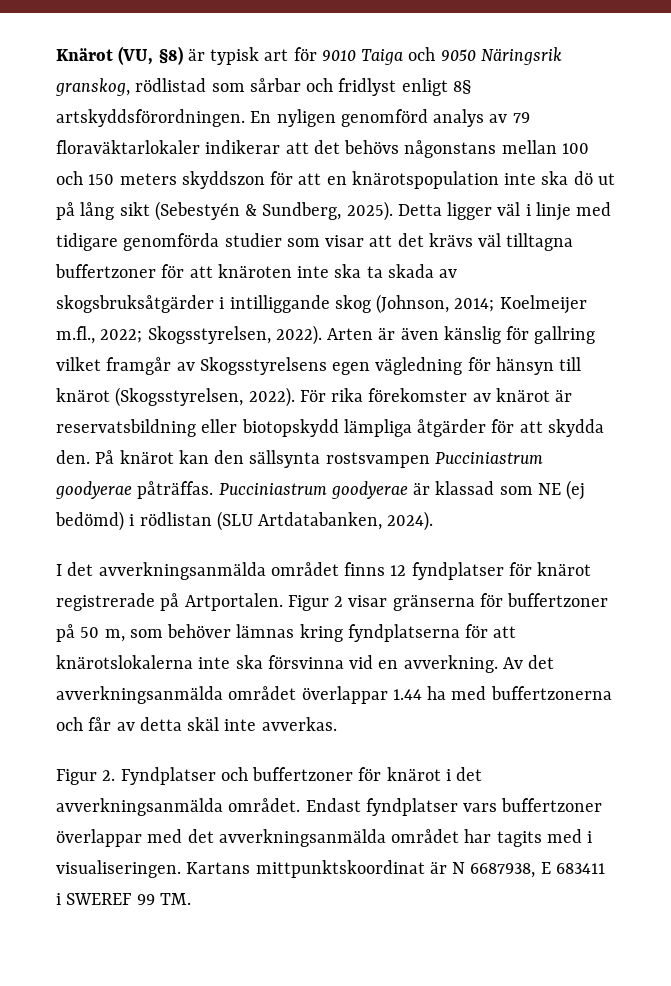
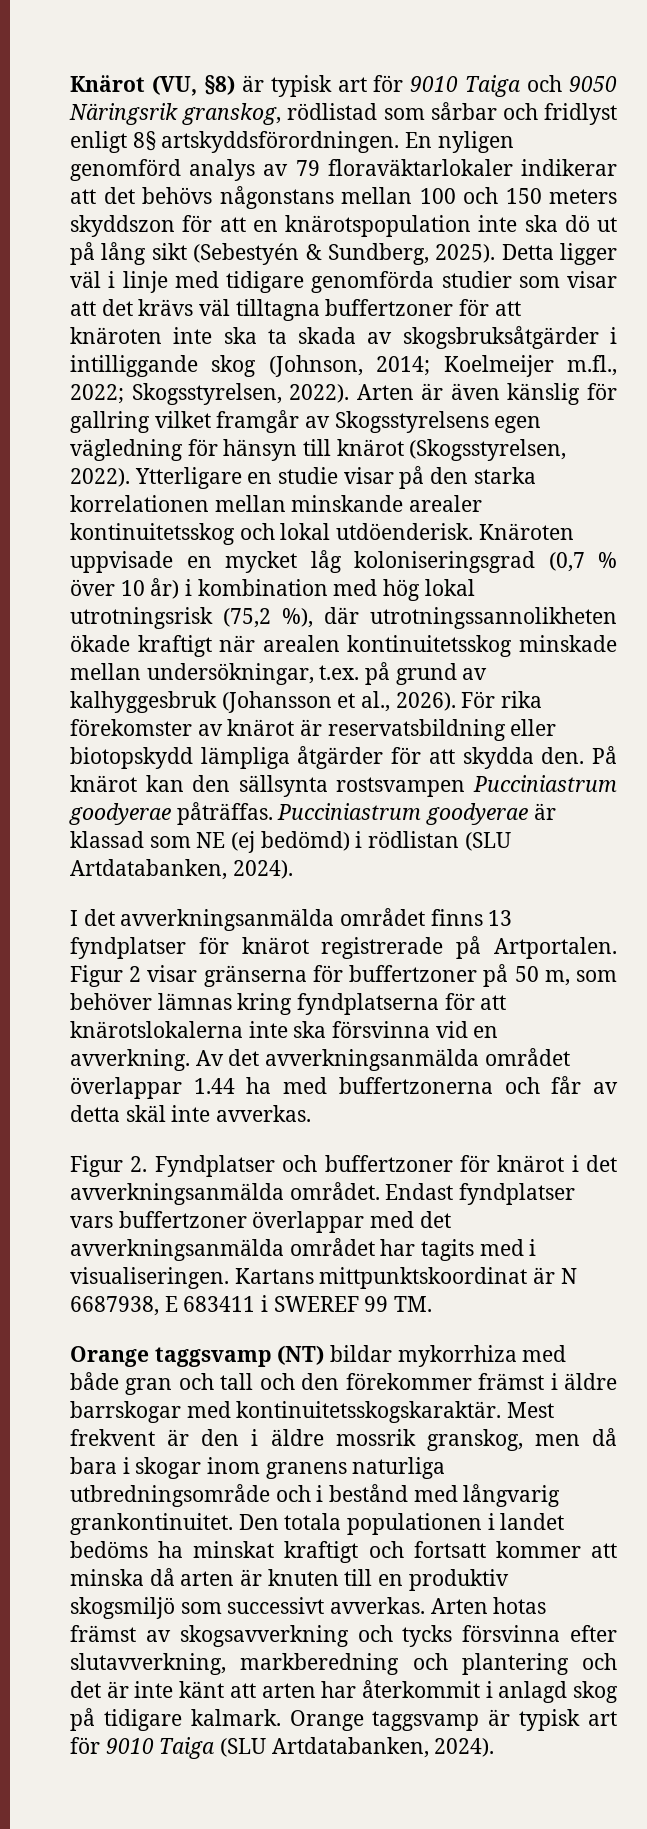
+ Ytterligare en studie visar på den starka korrelationen mellan minskande arealer kontinuitetsskog och lokal utdöenderisk. Knäroten uppvisade en mycket låg koloniseringsgrad (0,7 % över 10 år) i kombination med hög lokal utrotningsrisk (75,2 %), där utrotningssannolikheten ökade kraftigt när arealen kontinuitetsskog minskade mellan undersökningar, t.ex. på grund av kalhyggesbruk (Johansson et al., 2026).
- I det avverkningsanmälda området finns 12 fyndplatser för knärot registrerade på Artportalen.
+ I det avverkningsanmälda området finns 13 fyndplatser för knärot registrerade på Artportalen.
+ Orange taggsvamp (NT) bildar mykorrhiza med både gran och tall och den förekommer främst i äldre barrskogar med kontinuitetsskogskaraktär. Mest frekvent är den i äldre mossrik granskog, men då bara i skogar inom granens naturliga utbredningsområde och i bestånd med långvarig grankontinuitet. Den totala populationen i landet bedöms ha minskat kraftigt och fortsatt kommer att minska då arten är knuten till en produktiv skogsmiljö som successivt avverkas. Arten hotas främst av skogsavverkning och tycks försvinna efter slutavverkning, markberedning och plantering och det är inte känt att arten har återkommit i anlagd skog på tidigare kalmark. Orange taggsvamp är typisk art för 9010 Taiga (SLU Artdatabanken, 2024).

